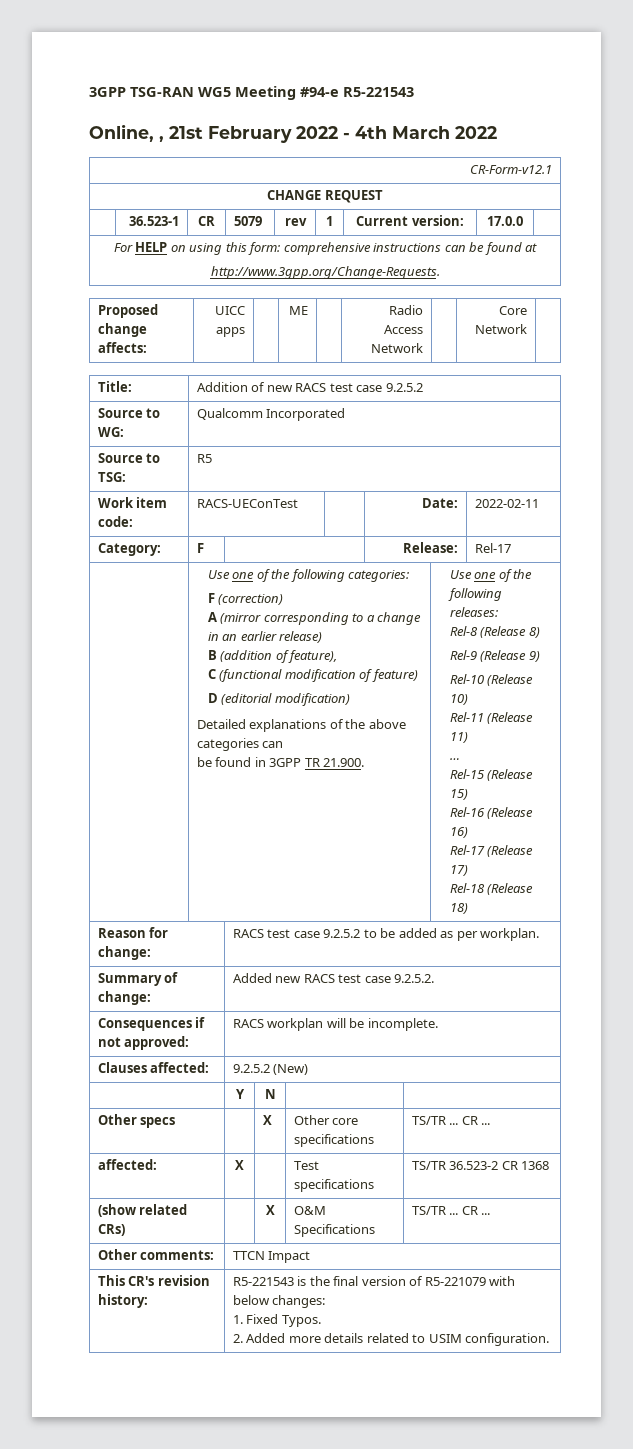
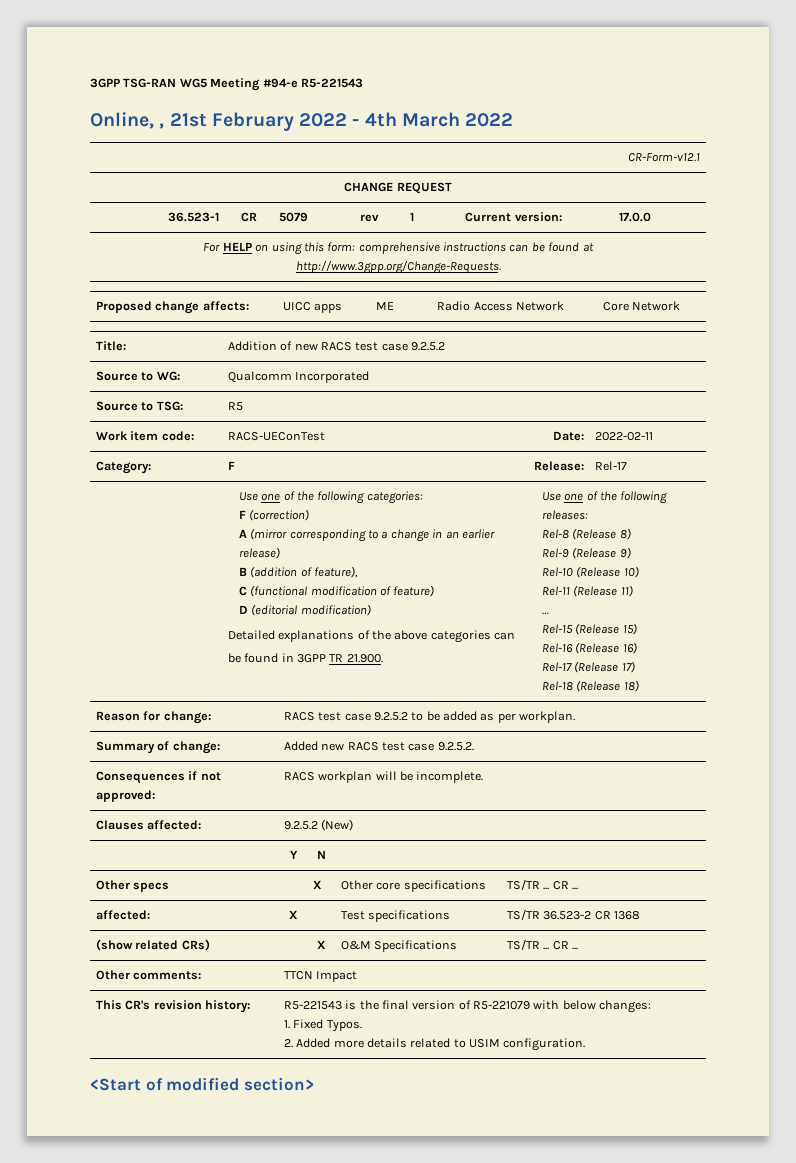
+ <Start of modified section>

